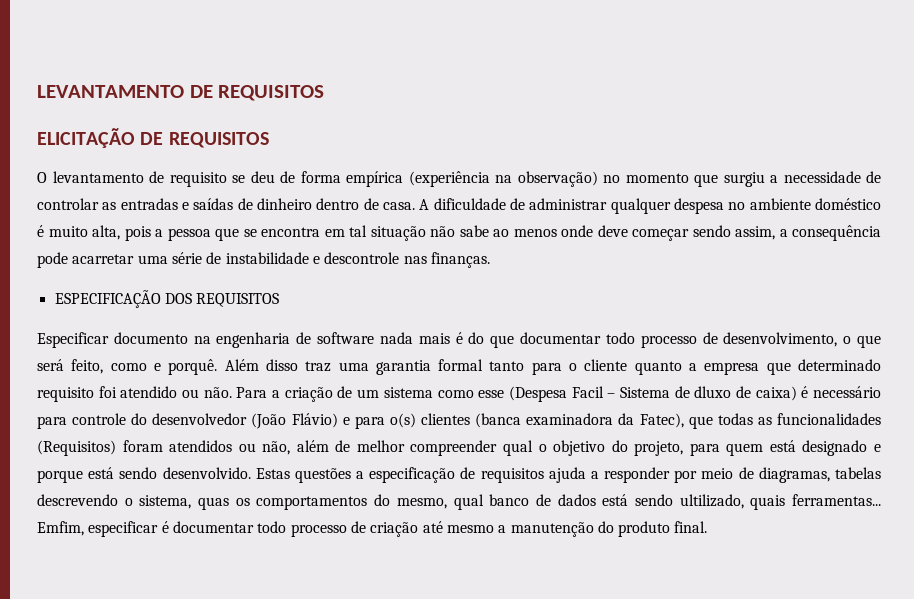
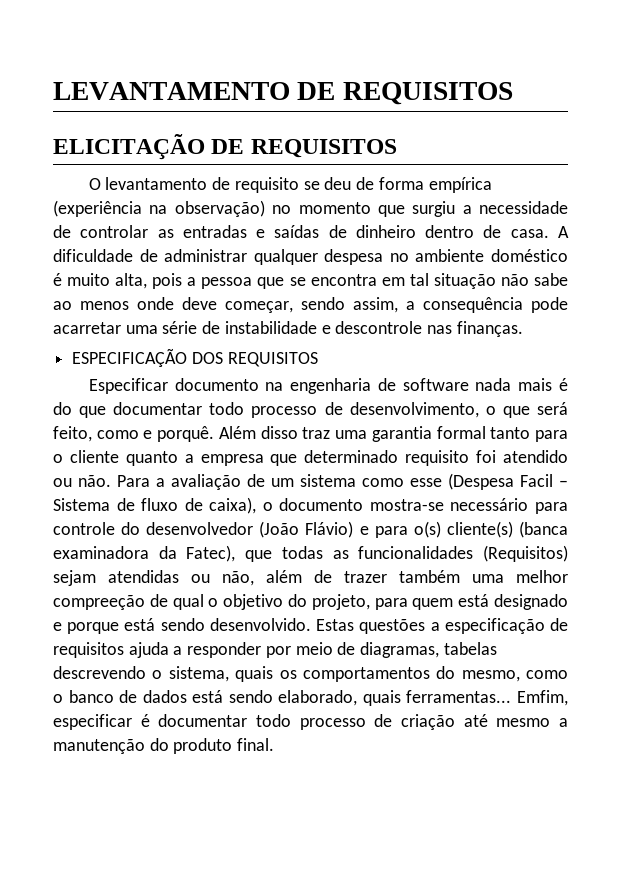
- A dificuldade de administrar qualquer despesa no ambiente doméstico é muito alta, pois a pessoa que se encontra em tal situação não sabe ao menos onde deve começar sendo assim, a consequência pode acarretar uma série de instabilidade e descontrole nas finanças.
+ A dificuldade de administrar qualquer despesa no ambiente doméstico é muito alta, pois a pessoa que se encontra em tal situação não sabe ao menos onde deve começar, sendo assim, a consequência pode acarretar uma série de instabilidade e descontrole nas finanças.
- Para a criação de um sistema como esse (Despesa Facil – Sistema de dluxo de caixa) é necessário para controle do desenvolvedor (João Flávio) e para o(s) clientes (banca examinadora da Fatec), que todas as funcionalidades (Requisitos) foram atendidos ou não, além de melhor compreender qual o objetivo do projeto, para quem está designado e porque está sendo desenvolvido.
+ Para a avaliação de um sistema como esse (Despesa Facil – Sistema de fluxo de caixa), o documento mostra-se necessário para controle do desenvolvedor (João Flávio) e para o(s) cliente(s) (banca examinadora da Fatec), que todas as funcionalidades (Requisitos) sejam atendidas ou não, além de trazer também uma melhor compreeção de qual o objetivo do projeto, para quem está designado e porque está sendo desenvolvido.
- Estas questões a especificação de requisitos ajuda a responder por meio de diagramas, tabelas descrevendo o sistema, quas os comportamentos do mesmo, qual banco de dados está sendo ultilizado, quais ferramentas...
+ Estas questões a especificação de requisitos ajuda a responder por meio de diagramas, tabelas descrevendo o sistema, quais os comportamentos do mesmo, como o banco de dados está sendo elaborado, quais ferramentas...

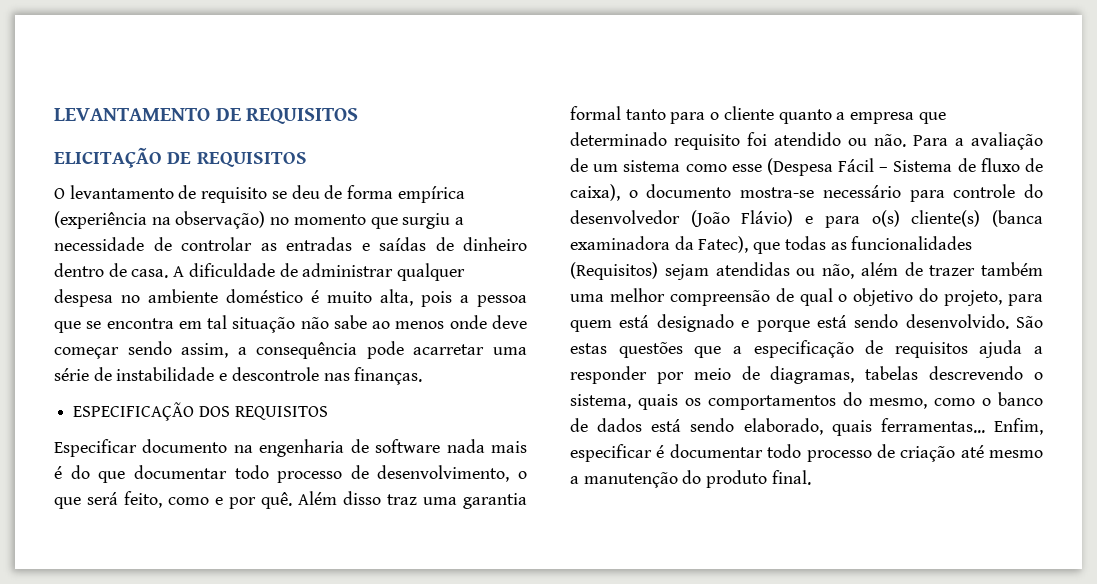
- A dificuldade de administrar qualquer despesa no ambiente doméstico é muito alta, pois a pessoa que se encontra em tal situação não sabe ao menos onde deve começar, sendo assim, a consequência pode acarretar uma série de instabilidade e descontrole nas finanças.
+ A dificuldade de administrar qualquer despesa no ambiente doméstico é muito alta, pois a pessoa que se encontra em tal situação não sabe ao menos onde deve começar sendo assim, a consequência pode acarretar uma série de instabilidade e descontrole nas finanças.
- Especificar documento na engenharia de software nada mais é do que documentar todo processo de desenvolvimento, o que será feito, como e porquê.
+ Especificar documento na engenharia de software nada mais é do que documentar todo processo de desenvolvimento, o que será feito, como e por quê.
- Para a avaliação de um sistema como esse (Despesa Facil – Sistema de fluxo de caixa), o documento mostra-se necessário para controle do desenvolvedor (João Flávio) e para o(s) cliente(s) (banca examinadora da Fatec), que todas as funcionalidades (Requisitos) sejam atendidas ou não, além de trazer também uma melhor compreeção de qual o objetivo do projeto, para quem está designado e porque está sendo desenvolvido.
+ Para a avaliação de um sistema como esse (Despesa Fácil – Sistema de fluxo de caixa), o documento mostra-se necessário para controle do desenvolvedor (João Flávio) e para o(s) cliente(s) (banca examinadora da Fatec), que todas as funcionalidades (Requisitos) sejam atendidas ou não, além de trazer também uma melhor compreensão de qual o objetivo do projeto, para quem está designado e porque está sendo desenvolvido.
- Estas questões a especificação de requisitos ajuda a responder por meio de diagramas, tabelas descrevendo o sistema, quais os comportamentos do mesmo, como o banco de dados está sendo elaborado, quais ferramentas...
+ São estas questões que a especificação de requisitos ajuda a responder por meio de diagramas, tabelas descrevendo o sistema, quais os comportamentos do mesmo, como o banco de dados está sendo elaborado, quais ferramentas...
- Emfim, especificar é documentar todo processo de criação até mesmo a manutenção do produto final.
+ Enfim, especificar é documentar todo processo de criação até mesmo a manutenção do produto final.

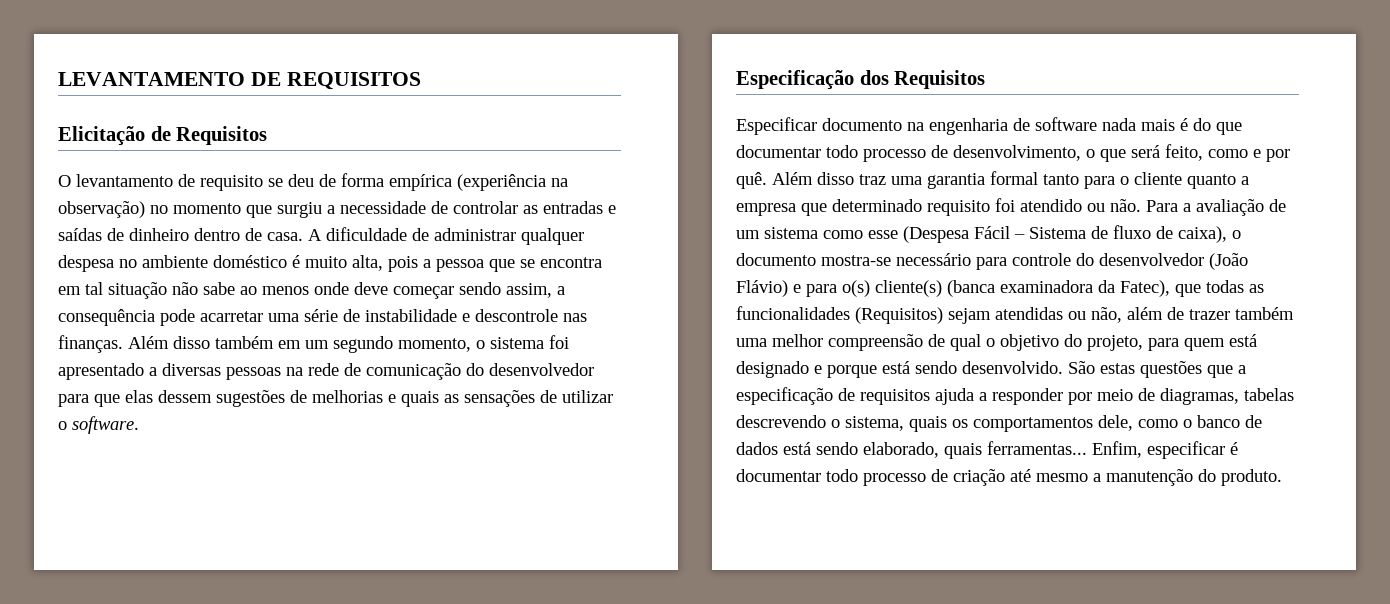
- ELICITAÇÃO DE REQUISITOS
+ Elicitação de Requisitos
- A dificuldade de administrar qualquer despesa no ambiente doméstico é muito alta, pois a pessoa que se encontra em tal situação não sabe ao menos onde deve começar sendo assim, a consequência pode acarretar uma série de instabilidade e descontrole nas finanças.
- ESPECIFICAÇÃO DOS REQUISITOS
+ A dificuldade de administrar qualquer despesa no ambiente doméstico é muito alta, pois a pessoa que se encontra em tal situação não sabe ao menos onde deve começar sendo assim, a consequência pode acarretar uma série de instabilidade e descontrole nas finanças. Além disso também em um segundo momento, o sistema foi apresentado a diversas pessoas na rede de comunicação do desenvolvedor para que elas dessem sugestões de melhorias e quais as sensações de utilizar o software.
+ Especificação dos Requisitos
- São estas questões que a especificação de requisitos ajuda a responder por meio de diagramas, tabelas descrevendo o sistema, quais os comportamentos do mesmo, como o banco de dados está sendo elaborado, quais ferramentas...
+ São estas questões que a especificação de requisitos ajuda a responder por meio de diagramas, tabelas descrevendo o sistema, quais os comportamentos dele, como o banco de dados está sendo elaborado, quais ferramentas...
- Enfim, especificar é documentar todo processo de criação até mesmo a manutenção do produto final.
+ Enfim, especificar é documentar todo processo de criação até mesmo a manutenção do produto.

